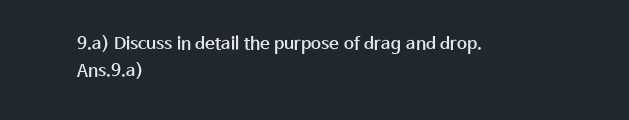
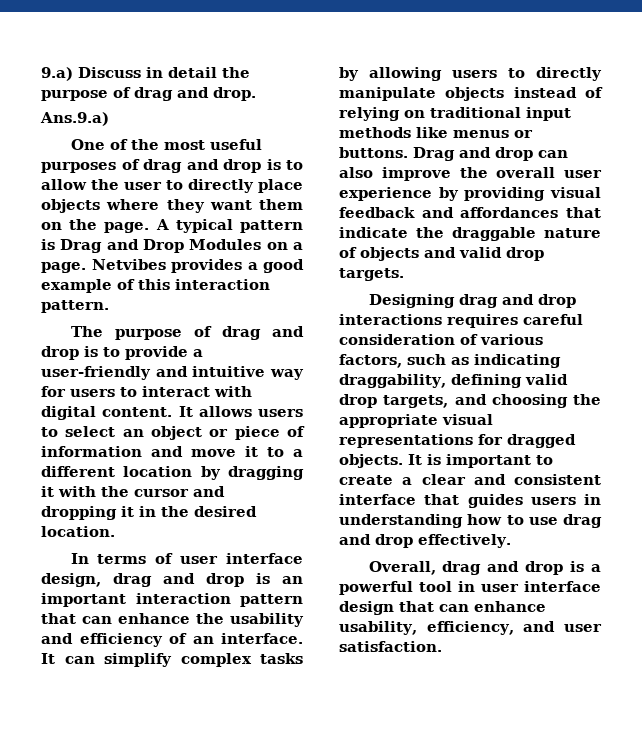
+ One of the most useful purposes of drag and drop is to allow the user to directly place objects where they want them on the page. A typical pattern is Drag and Drop Modules on a page. Netvibes provides a good example of this interaction pattern.
+ The purpose of drag and drop is to provide a user-friendly and intuitive way for users to interact with digital content. It allows users to select an object or piece of information and move it to a different location by dragging it with the cursor and dropping it in the desired location.
+ In terms of user interface design, drag and drop is an important interaction pattern that can enhance the usability and efficiency of an interface. It can simplify complex tasks by allowing users to directly manipulate objects instead of relying on traditional input methods like menus or buttons. Drag and drop can also improve the overall user experience by providing visual feedback and affordances that indicate the draggable nature of objects and valid drop targets.
+ Designing drag and drop interactions requires careful consideration of various factors, such as indicating draggability, defining valid drop targets, and choosing the appropriate visual representations for dragged objects. It is important to create a clear and consistent interface that guides users in understanding how to use drag and drop effectively.
+ Overall, drag and drop is a powerful tool in user interface design that can enhance usability, efficiency, and user satisfaction.

